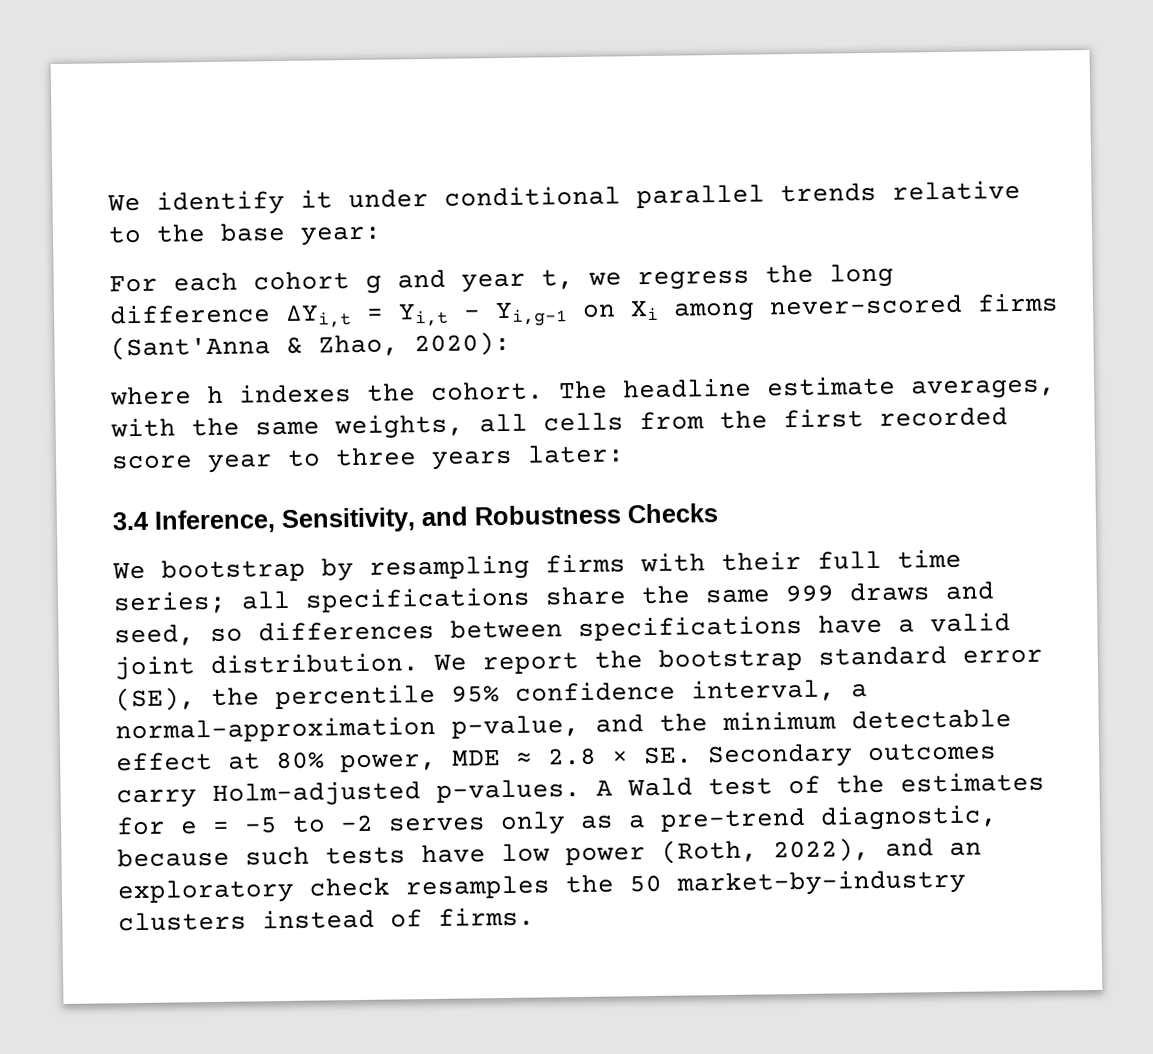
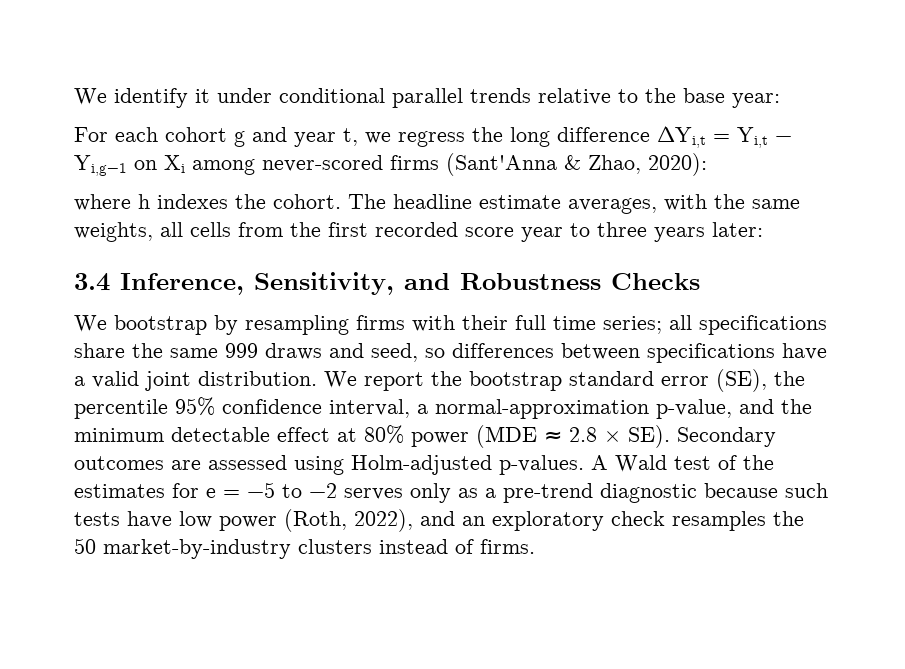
- We report the bootstrap standard error (SE), the percentile 95% confidence interval, a normal-approximation p-value, and the minimum detectable effect at 80% power, MDE ≈ 2.8 × SE. Secondary outcomes carry Holm-adjusted p-values.
+ We report the bootstrap standard error (SE), the percentile 95% confidence interval, a normal-approximation p-value, and the minimum detectable effect at 80% power (MDE ≈ 2.8 × SE). Secondary outcomes are assessed using Holm-adjusted p-values.
- A Wald test of the estimates for e = −5 to −2 serves only as a pre-trend diagnostic, because such tests have low power (Roth, 2022), and an exploratory check resamples the 50 market-by-industry clusters instead of firms.
+ A Wald test of the estimates for e = −5 to −2 serves only as a pre-trend diagnostic because such tests have low power (Roth, 2022), and an exploratory check resamples the 50 market-by-industry clusters instead of firms.

